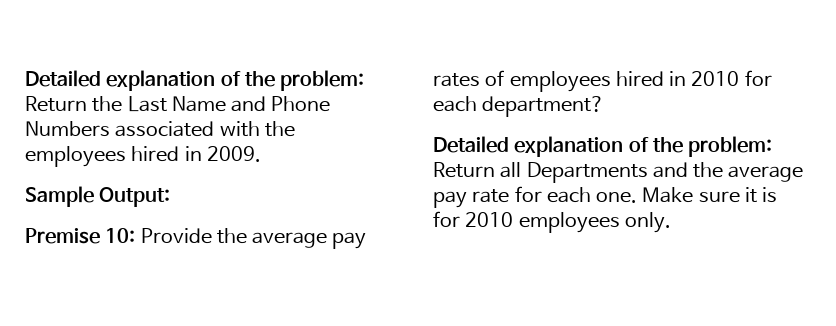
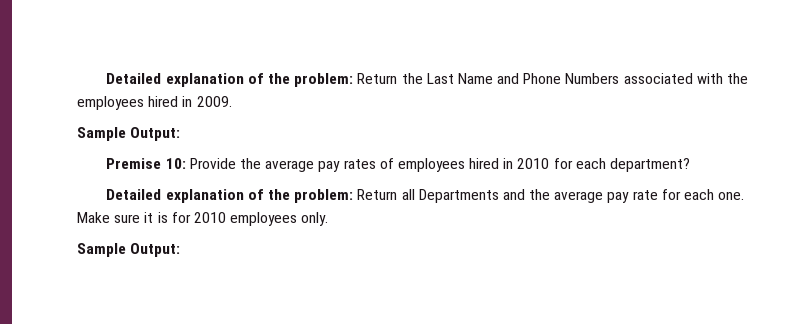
  Make sure it is for 2010 employees only.
+ Sample Output:

